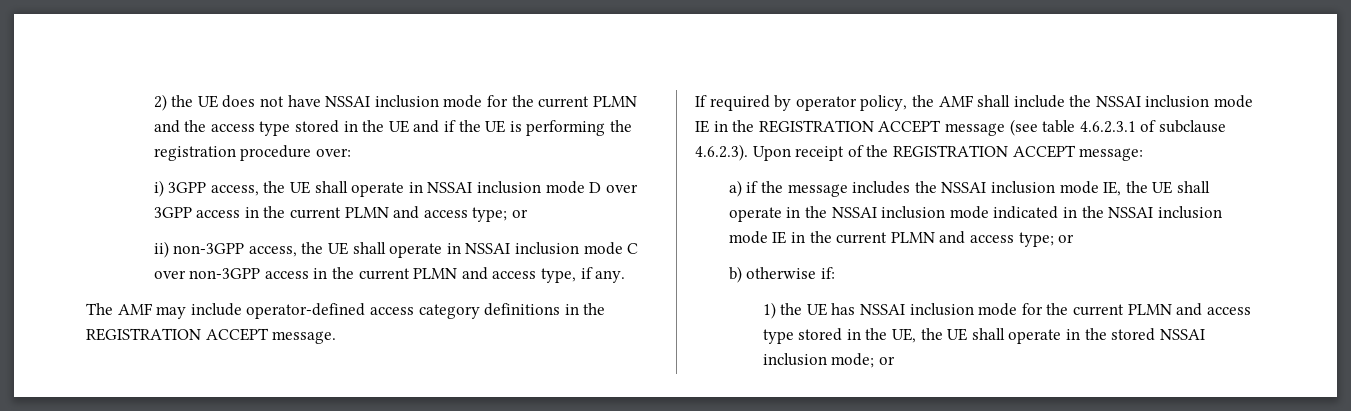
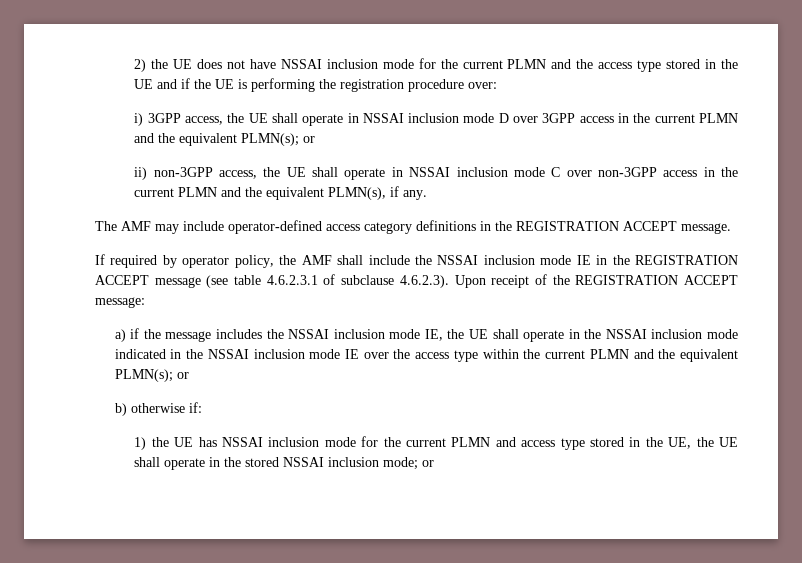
- i) 3GPP access, the UE shall operate in NSSAI inclusion mode D over 3GPP access in the current PLMN and access type; or
+ i) 3GPP access, the UE shall operate in NSSAI inclusion mode D over 3GPP access in the current PLMN and the equivalent PLMN(s); or
- ii) non-3GPP access, the UE shall operate in NSSAI inclusion mode C over non-3GPP access in the current PLMN and access type, if any.
+ ii) non-3GPP access, the UE shall operate in NSSAI inclusion mode C over non-3GPP access in the current PLMN and the equivalent PLMN(s), if any.
- a) if the message includes the NSSAI inclusion mode IE, the UE shall operate in the NSSAI inclusion mode indicated in the NSSAI inclusion mode IE in the current PLMN and access type; or
+ a) if the message includes the NSSAI inclusion mode IE, the UE shall operate in the NSSAI inclusion mode indicated in the NSSAI inclusion mode IE over the access type within the current PLMN and the equivalent PLMN(s); or

